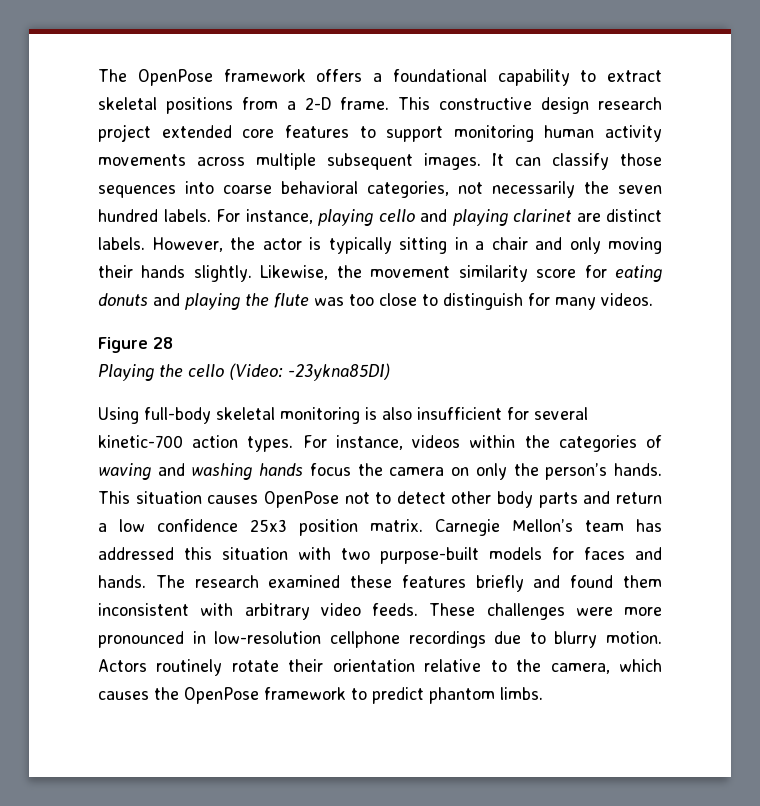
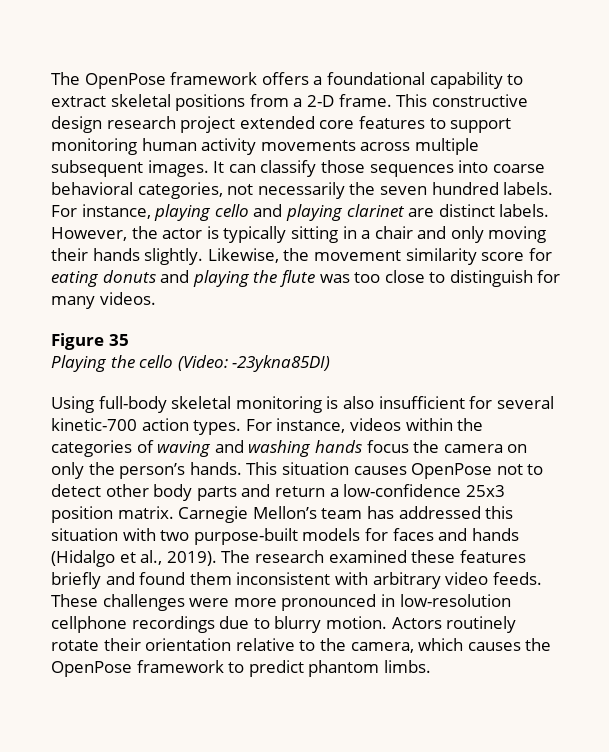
- Figure 28
+ Figure 35
- This situation causes OpenPose not to detect other body parts and return a low confidence 25x3 position matrix.
+ This situation causes OpenPose not to detect other body parts and return a low-confidence 25x3 position matrix.
- Carnegie Mellon’s team has addressed this situation with two purpose-built models for faces and hands.
+ Carnegie Mellon’s team has addressed this situation with two purpose-built models for faces and hands (Hidalgo et al., 2019).

